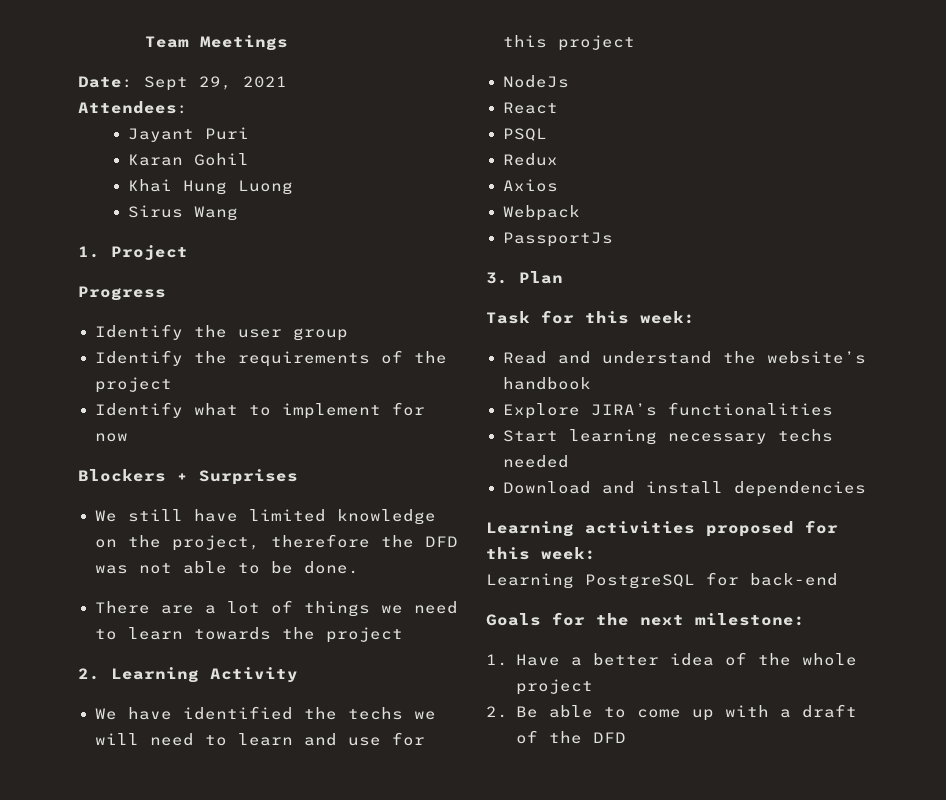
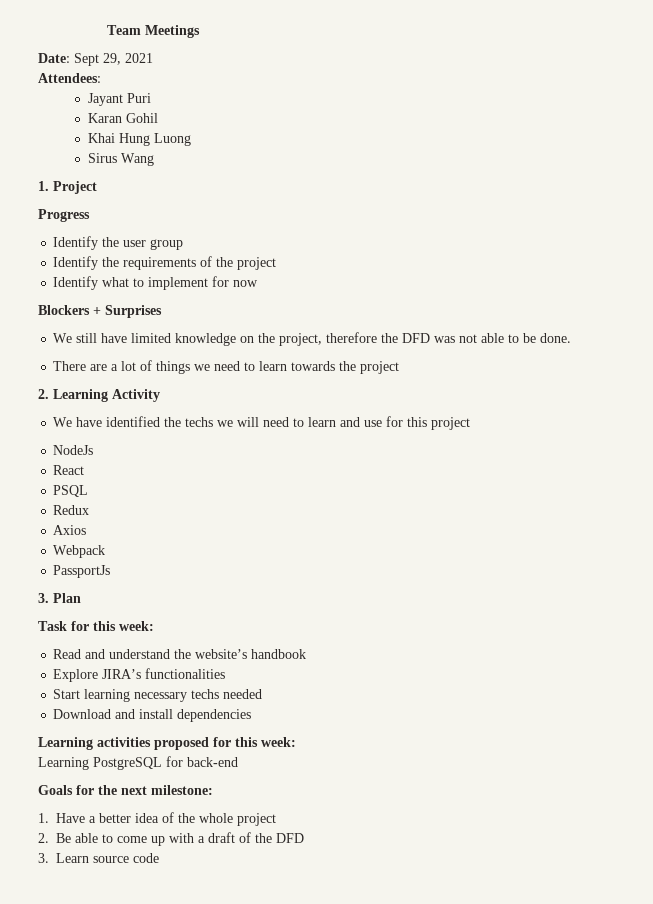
+ 3. Learn source code

